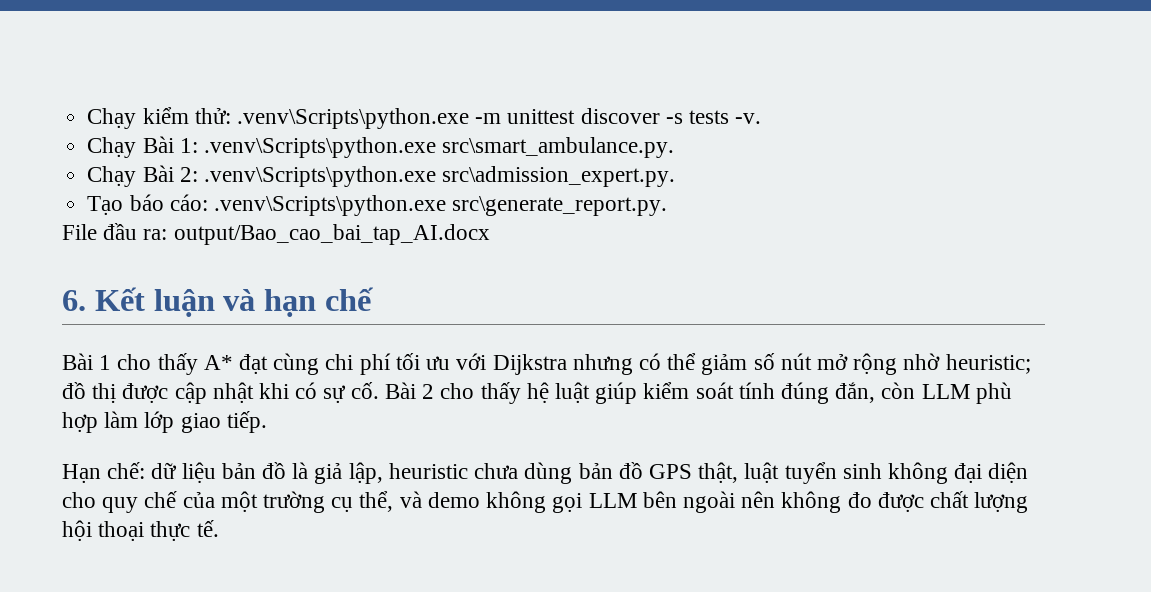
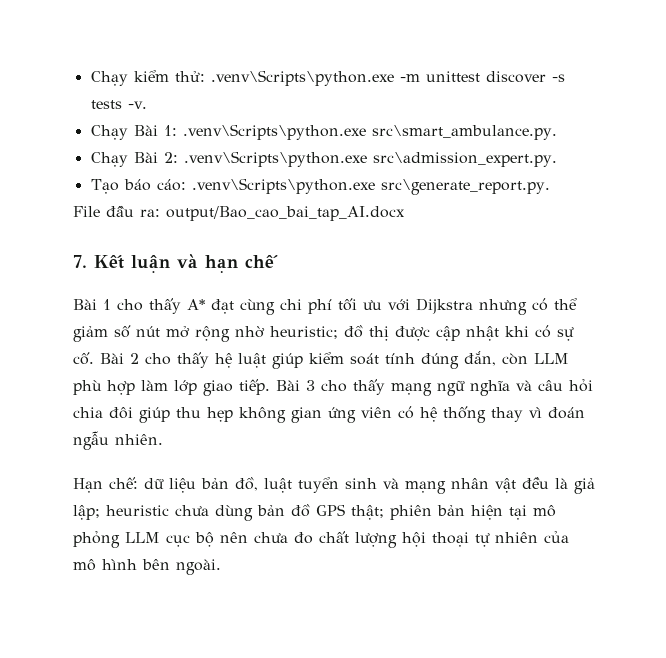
- 6. Kết luận và hạn chế
+ 7. Kết luận và hạn chế
+ Bài 3 cho thấy mạng ngữ nghĩa và câu hỏi chia đôi giúp thu hẹp không gian ứng viên có hệ thống thay vì đoán ngẫu nhiên.
- Hạn chế: dữ liệu bản đồ là giả lập, heuristic chưa dùng bản đồ GPS thật, luật tuyển sinh không đại diện cho quy chế của một trường cụ thể, và demo không gọi LLM bên ngoài nên không đo được chất lượng hội thoại thực tế.
+ Hạn chế: dữ liệu bản đồ, luật tuyển sinh và mạng nhân vật đều là giả lập; heuristic chưa dùng bản đồ GPS thật; phiên bản hiện tại mô phỏng LLM cục bộ nên chưa đo chất lượng hội thoại tự nhiên của mô hình bên ngoài.

